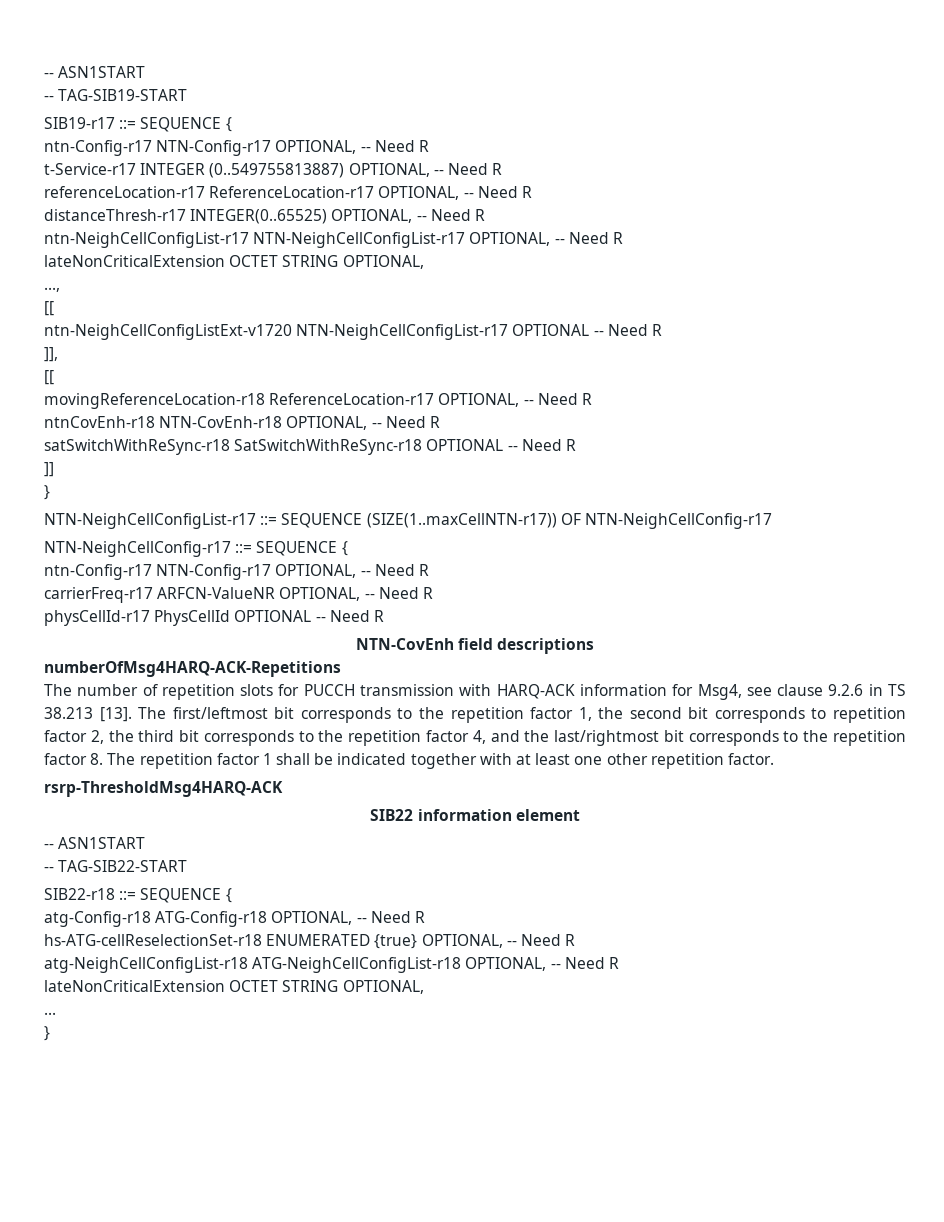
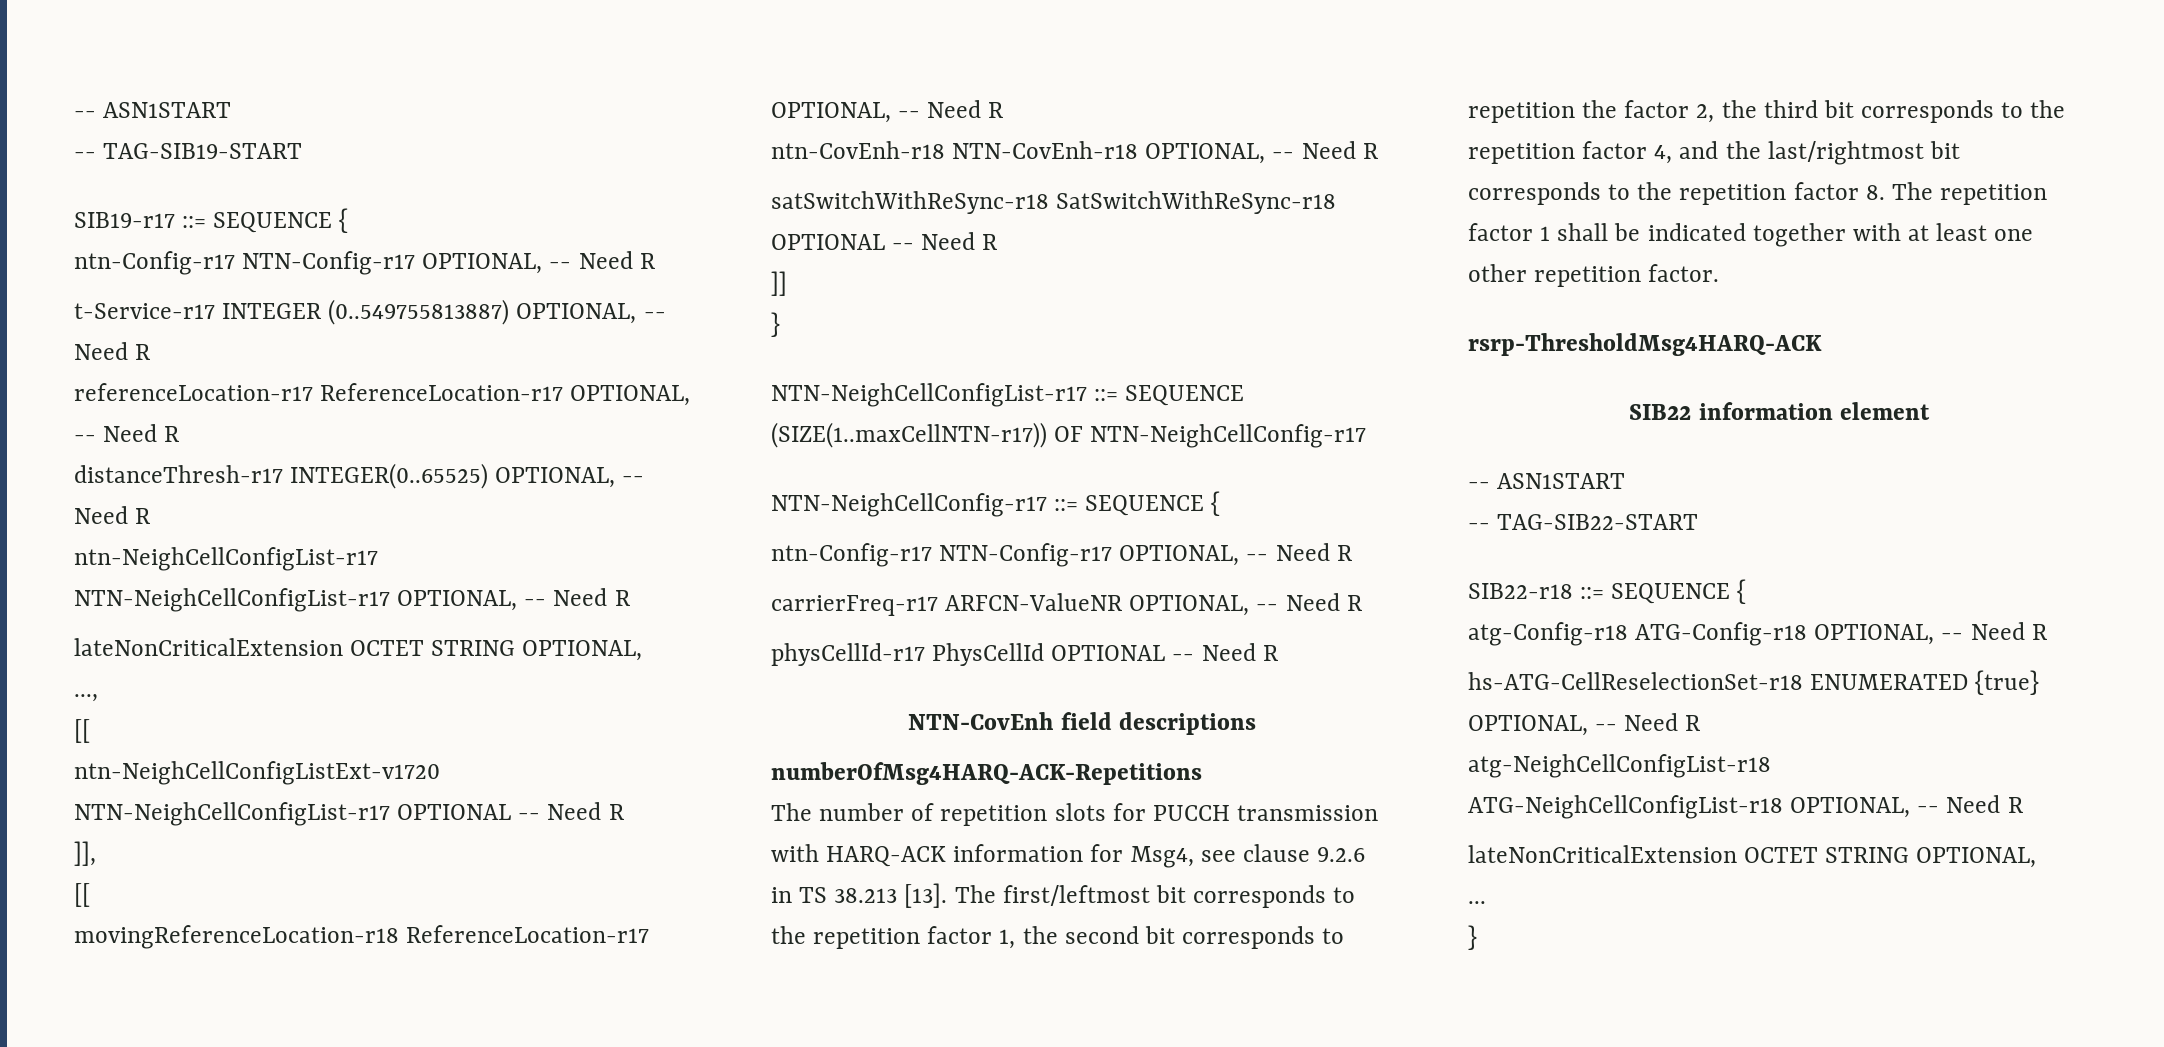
- ntnCovEnh-r18 NTN-CovEnh-r18 OPTIONAL, -- Need R
+ ntn-CovEnh-r18 NTN-CovEnh-r18 OPTIONAL, -- Need R
- The first/leftmost bit corresponds to the repetition factor 1, the second bit corresponds to repetition factor 2, the third bit corresponds to the repetition factor 4, and the last/rightmost bit corresponds to the repetition factor 8. The repetition factor 1 shall be indicated together with at least one other repetition factor.
+ The first/leftmost bit corresponds to the repetition factor 1, the second bit corresponds to repetition the factor 2, the third bit corresponds to the repetition factor 4, and the last/rightmost bit corresponds to the repetition factor 8. The repetition factor 1 shall be indicated together with at least one other repetition factor.
- hs-ATG-cellReselectionSet-r18 ENUMERATED {true} OPTIONAL, -- Need R
+ hs-ATG-CellReselectionSet-r18 ENUMERATED {true} OPTIONAL, -- Need R

